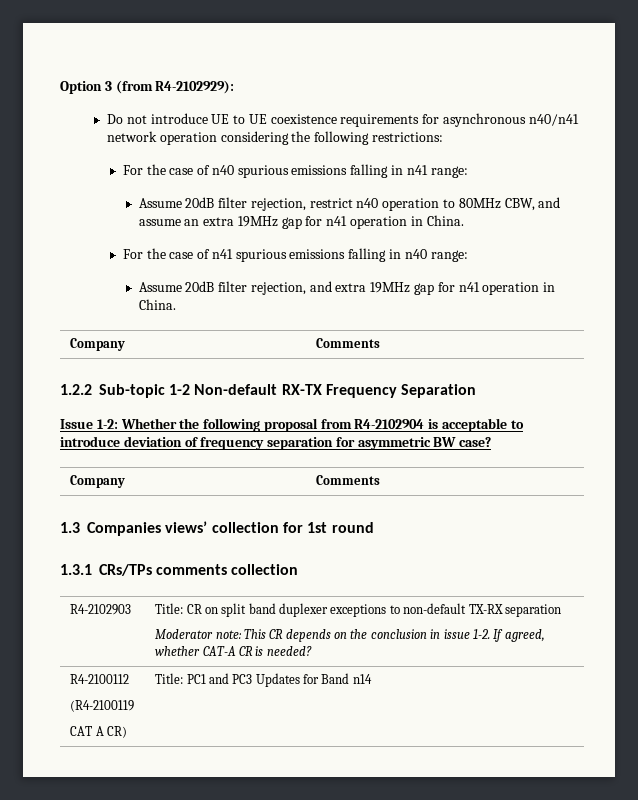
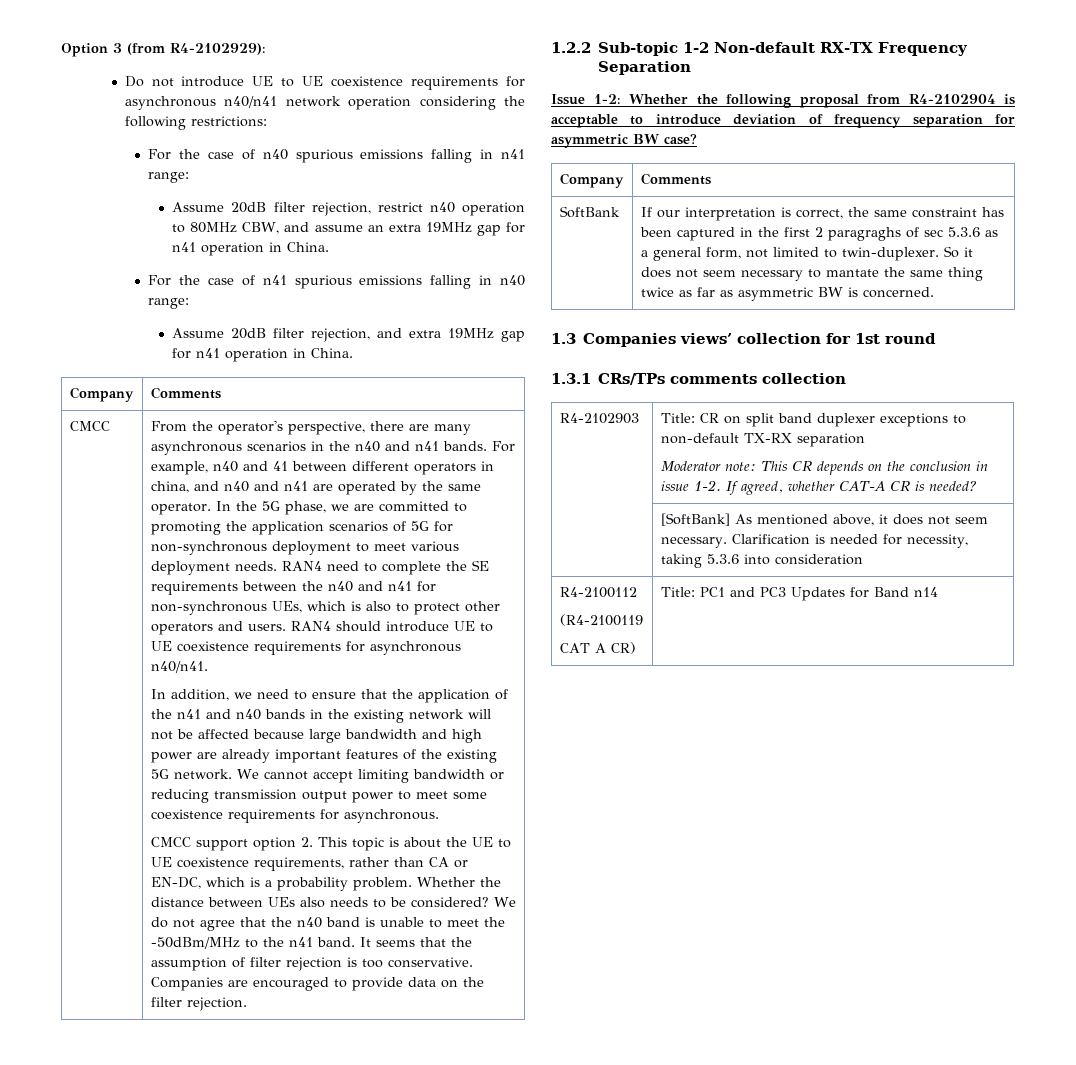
+ CMCC | From the operator's perspective, there are many asynchronous scenarios in the n40 and n41 bands. For example, n40 and 41 between different operators in china, and n40 and n41 are operated by the same operator. In the 5G phase, we are committed to promoting the application scenarios of 5G for non-synchronous deployment to meet various deployment needs. RAN4 need to complete the SE requirements between the n40 and n41 for non-synchronous UEs, which is also to protect other operators and users. RAN4 should introduce UE to UE coexistence requirements for asynchronous n40/n41.
+ In addition, we need to ensure that the application of the n41 and n40 bands in the existing network will not be affected because large bandwidth and high power are already important features of the existing 5G network. We cannot accept limiting bandwidth or reducing transmission output power to meet some coexistence requirements for asynchronous.
+ CMCC support option 2. This topic is about the UE to UE coexistence requirements, rather than CA or EN-DC, which is a probability problem. Whether the distance between UEs also needs to be considered? We do not agree that the n40 band is unable to meet the -50dBm/MHz to the n41 band. It seems that the assumption of filter rejection is too conservative. Companies are encouraged to provide data on the filter rejection.
+ SoftBank | If our interpretation is correct, the same constraint has been captured in the first 2 paragraghs of sec 5.3.6 as a general form, not limited to twin-duplexer. So it does not seem necessary to mantate the same thing twice as far as asymmetric BW is concerned.
+ | [SoftBank] As mentioned above, it does not seem necessary. Clarification is needed for necessity, taking 5.3.6 into consideration

